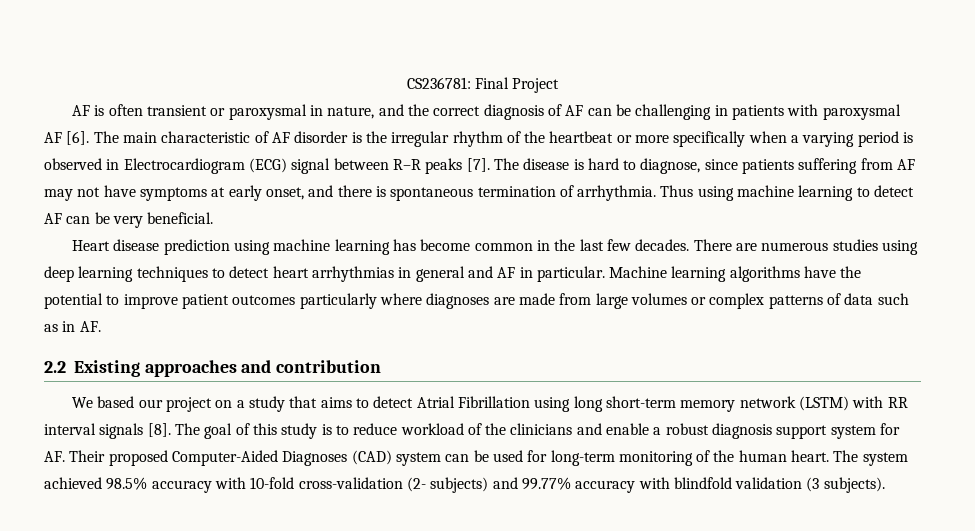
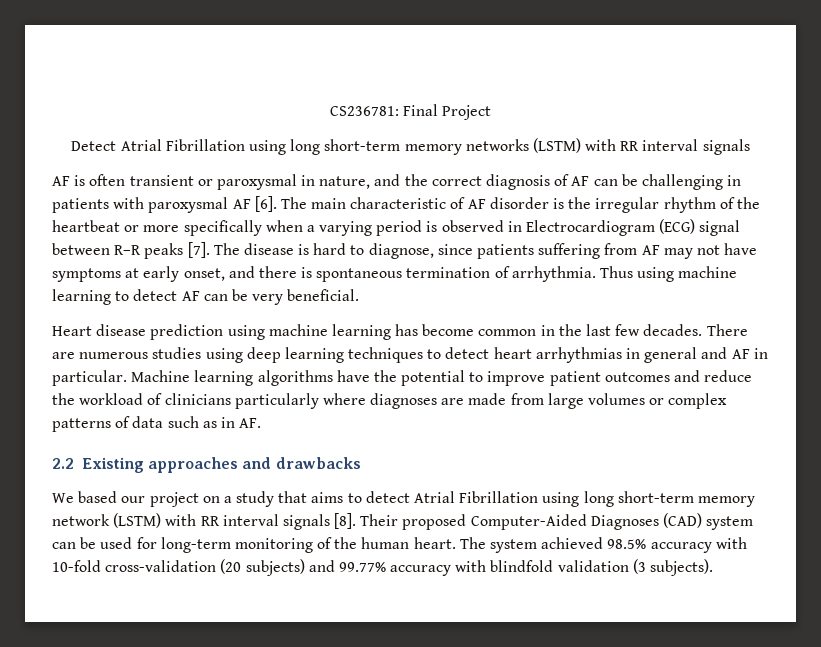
+ Detect Atrial Fibrillation using long short-term memory networks (LSTM) with RR interval signals
- Machine learning algorithms have the potential to improve patient outcomes particularly where diagnoses are made from large volumes or complex patterns of data such as in AF.
+ Machine learning algorithms have the potential to improve patient outcomes and reduce the workload of clinicians particularly where diagnoses are made from large volumes or complex patterns of data such as in AF.
- 2.2 Existing approaches and contribution
+ 2.2 Existing approaches and drawbacks
- The goal of this study is to reduce workload of the clinicians and enable a robust diagnosis support system for AF. Their proposed Computer-Aided Diagnoses (CAD) system can be used for long-term monitoring of the human heart.
+ Their proposed Computer-Aided Diagnoses (CAD) system can be used for long-term monitoring of the human heart.
- The system achieved 98.5% accuracy with 10-fold cross-validation (2- subjects) and 99.77% accuracy with blindfold validation (3 subjects).
+ The system achieved 98.5% accuracy with 10-fold cross-validation (20 subjects) and 99.77% accuracy with blindfold validation (3 subjects).

